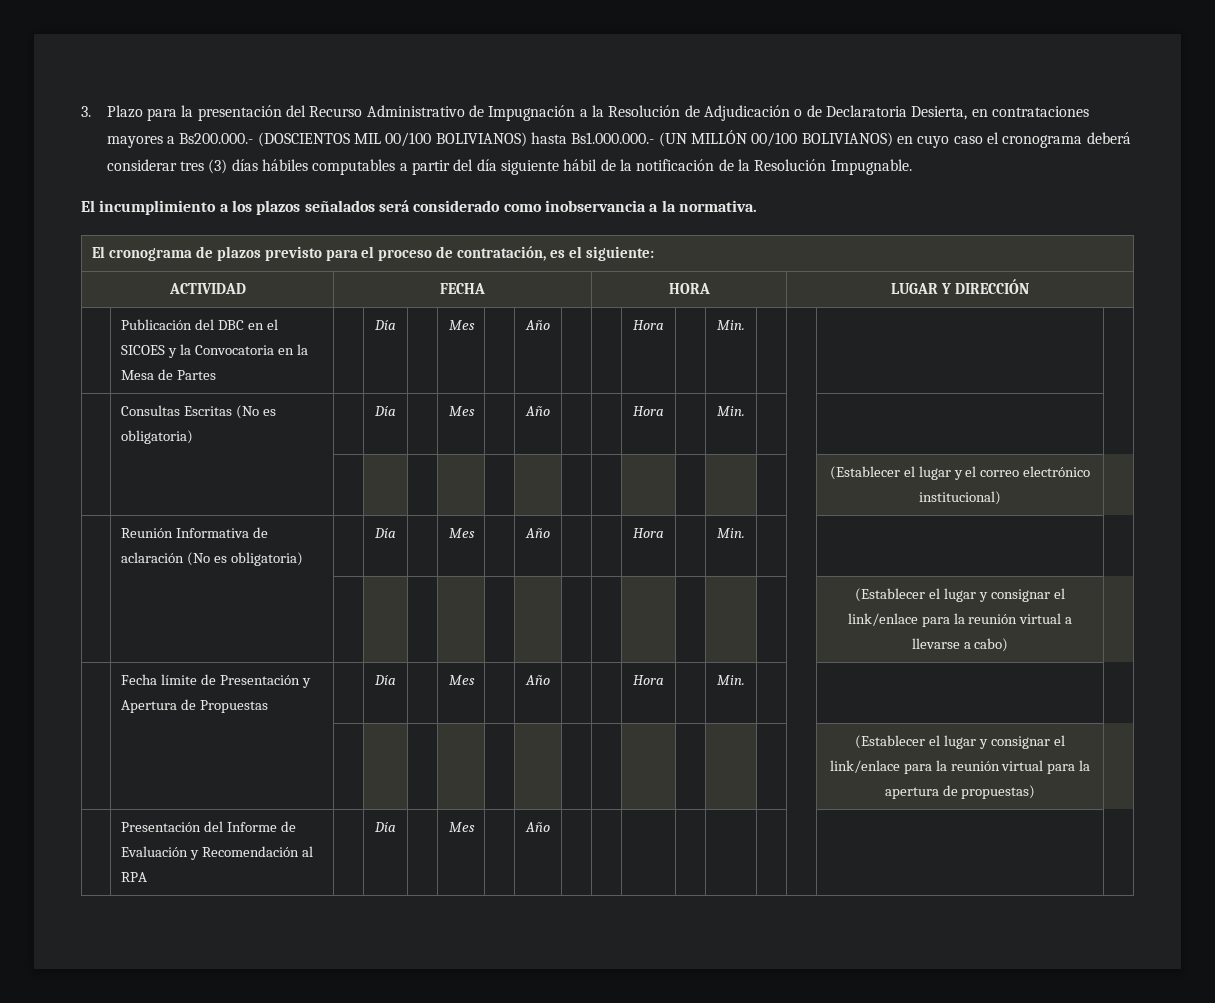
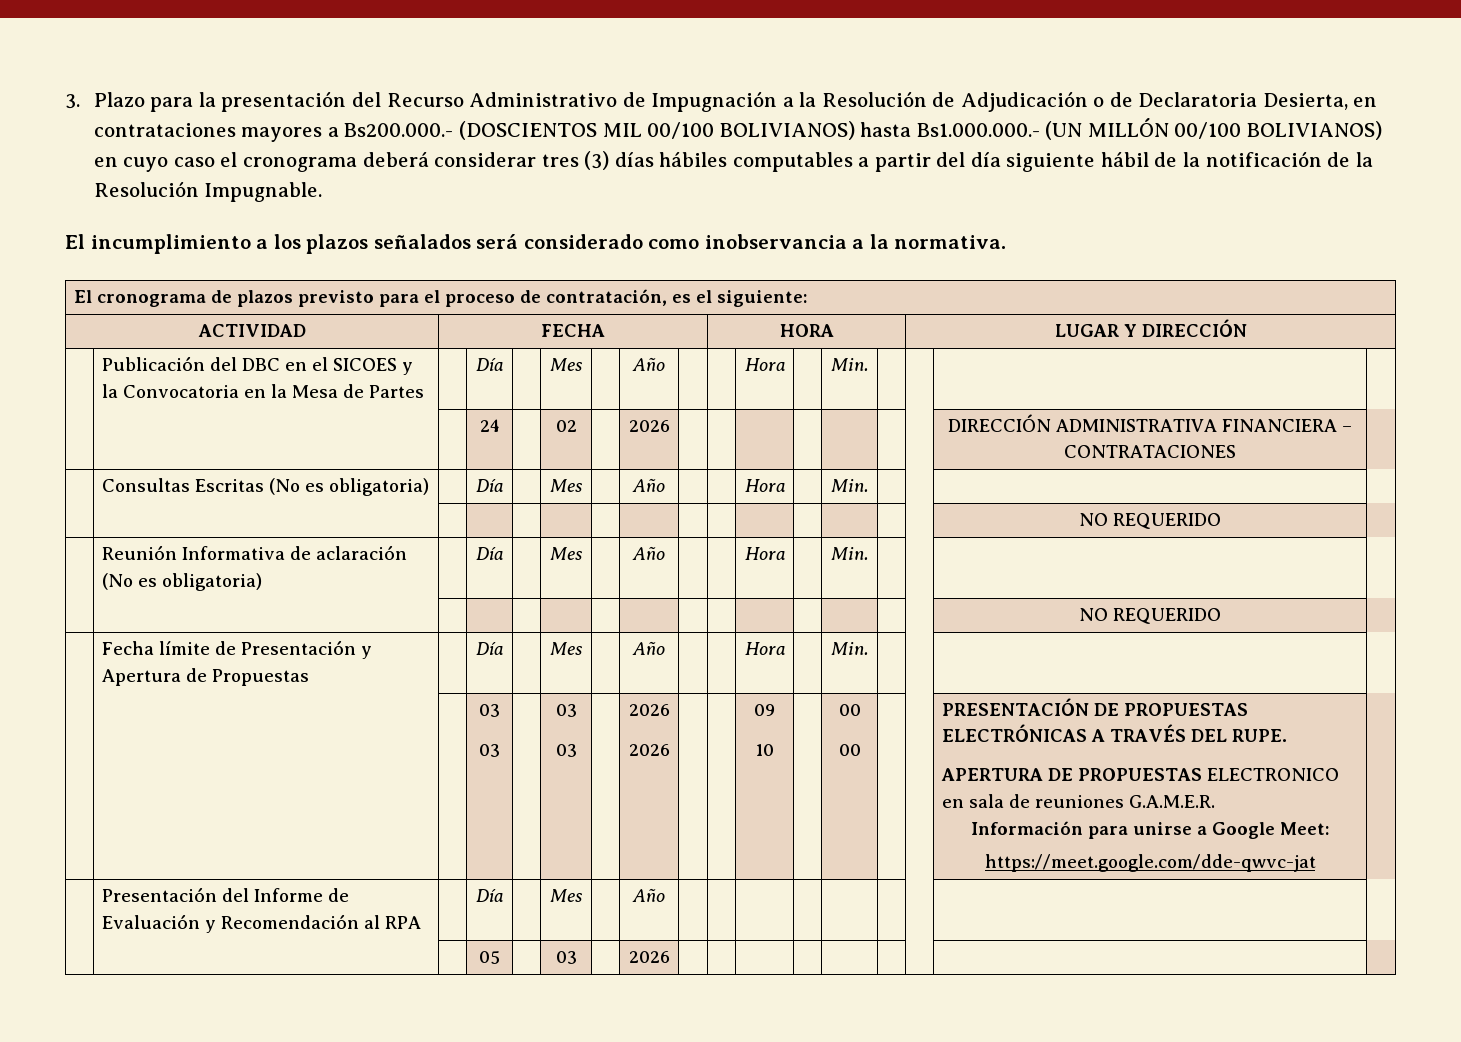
+ | | | 24 | | 02 | | 2026 | | | | | | | | DIRECCIÓN ADMINISTRATIVA FINANCIERA – CONTRATACIONES |
  | Consultas Escritas (No es obligatoria) | | Día | | Mes | | Año | | | Hora | | Min. | | | |
- | | | | | | | | | | | | | | | (Establecer el lugar y el correo electrónico institucional) |
+ | | | | | | | | | | | | | | | NO REQUERIDO |
  | Reunión Informativa de aclaración (No es obligatoria) | | Día | | Mes | | Año | | | Hora | | Min. | | | |
- | | | | | | | | | | | | | | | (Establecer el lugar y consignar el link/enlace para la reunión virtual a llevarse a cabo) |
+ | | | | | | | | | | | | | | | NO REQUERIDO |
- | | | | | | | | | | | | | | | (Establecer el lugar y consignar el link/enlace para la reunión virtual para la apertura de propuestas) |
+ | | | 03
+ 03 | | 03
+ 03 | | 2026
+ 2026 | | | 09
+ 10 | | 00
+ 00 | | | PRESENTACIÓN DE PROPUESTAS ELECTRÓNICAS A TRAVÉS DEL RUPE.
+ APERTURA DE PROPUESTAS ELECTRONICO en sala de reuniones G.A.M.E.R.
+ Información para unirse a Google Meet:
+ https://meet.google.com/dde-qwvc-jat |
+ | | | 05 | | 03 | | 2026 | | | | | | | | |

